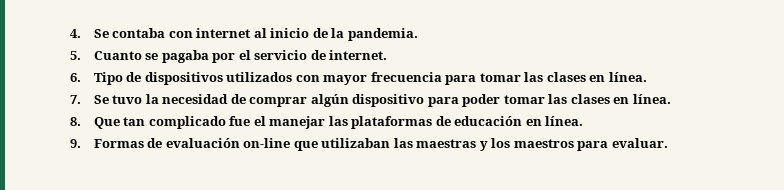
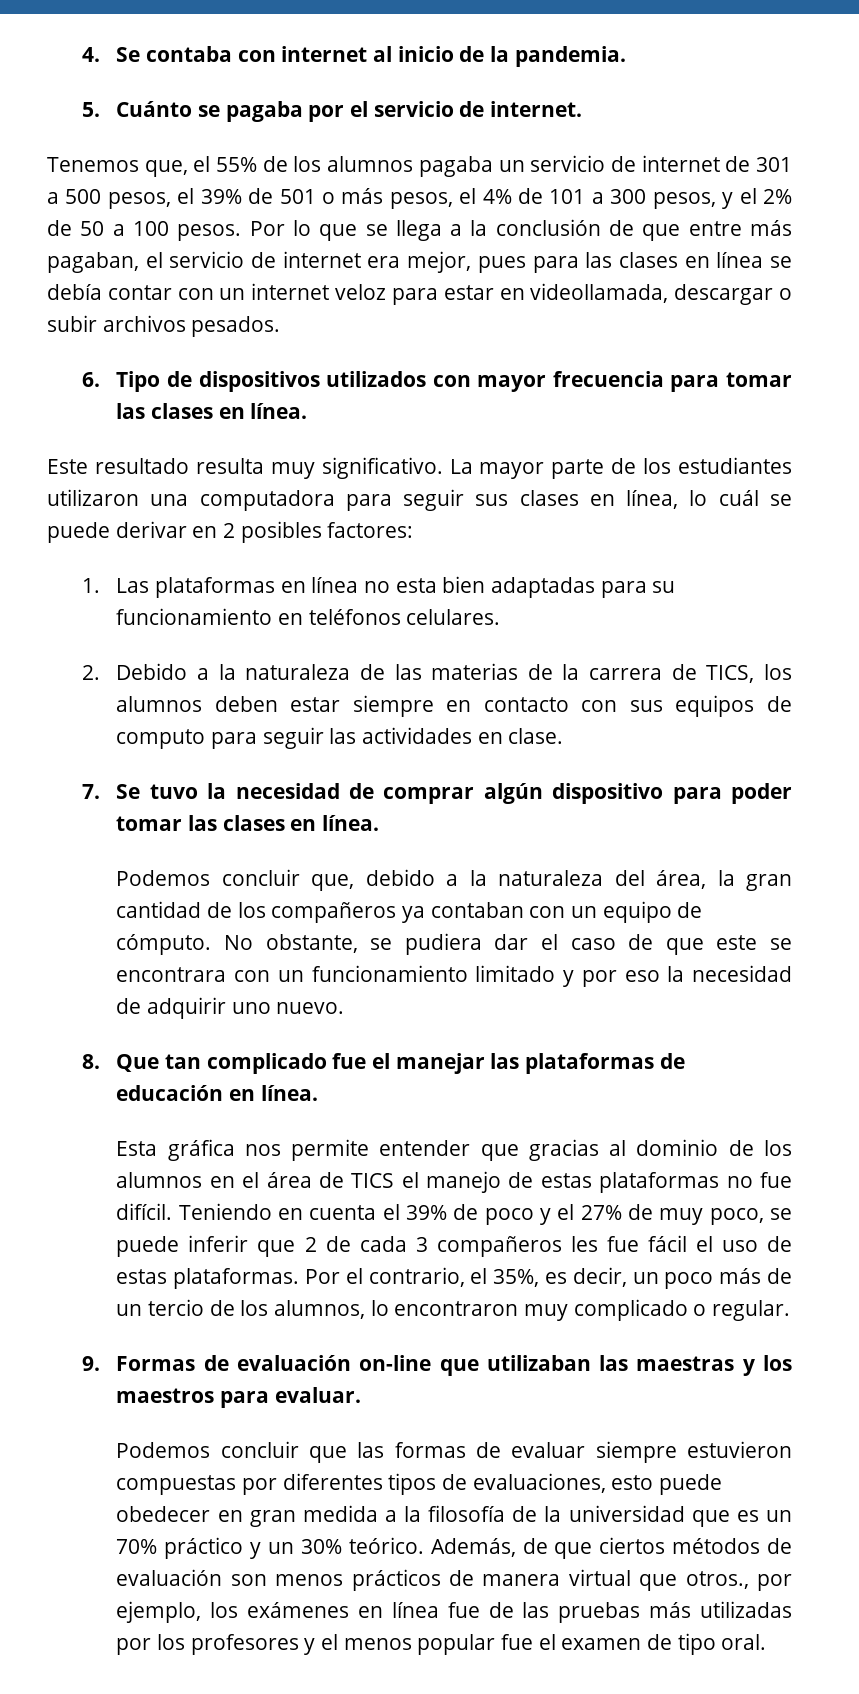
- 5. Cuanto se pagaba por el servicio de internet.
+ 5. Cuánto se pagaba por el servicio de internet.
+ Tenemos que, el 55% de los alumnos pagaba un servicio de internet de 301 a 500 pesos, el 39% de 501 o más pesos, el 4% de 101 a 300 pesos, y el 2% de 50 a 100 pesos. Por lo que se llega a la conclusión de que entre más pagaban, el servicio de internet era mejor, pues para las clases en línea se debía contar con un internet veloz para estar en videollamada, descargar o subir archivos pesados.
+ Este resultado resulta muy significativo. La mayor parte de los estudiantes utilizaron una computadora para seguir sus clases en línea, lo cuál se puede derivar en 2 posibles factores:
+ 1. Las plataformas en línea no esta bien adaptadas para su funcionamiento en teléfonos celulares.
+ 2. Debido a la naturaleza de las materias de la carrera de TICS, los alumnos deben estar siempre en contacto con sus equipos de computo para seguir las actividades en clase.
+ Podemos concluir que, debido a la naturaleza del área, la gran cantidad de los compañeros ya contaban con un equipo de cómputo. No obstante, se pudiera dar el caso de que este se encontrara con un funcionamiento limitado y por eso la necesidad de adquirir uno nuevo.
+ Esta gráfica nos permite entender que gracias al dominio de los alumnos en el área de TICS el manejo de estas plataformas no fue difícil. Teniendo en cuenta el 39% de poco y el 27% de muy poco, se puede inferir que 2 de cada 3 compañeros les fue fácil el uso de estas plataformas. Por el contrario, el 35%, es decir, un poco más de un tercio de los alumnos, lo encontraron muy complicado o regular.
+ Podemos concluir que las formas de evaluar siempre estuvieron compuestas por diferentes tipos de evaluaciones, esto puede obedecer en gran medida a la filosofía de la universidad que es un 70% práctico y un 30% teórico. Además, de que ciertos métodos de evaluación son menos prácticos de manera virtual que otros., por ejemplo, los exámenes en línea fue de las pruebas más utilizadas por los profesores y el menos popular fue el examen de tipo oral.

